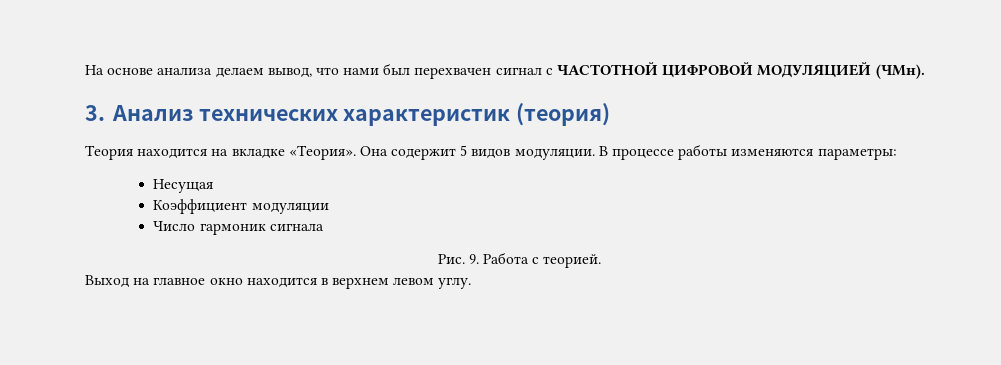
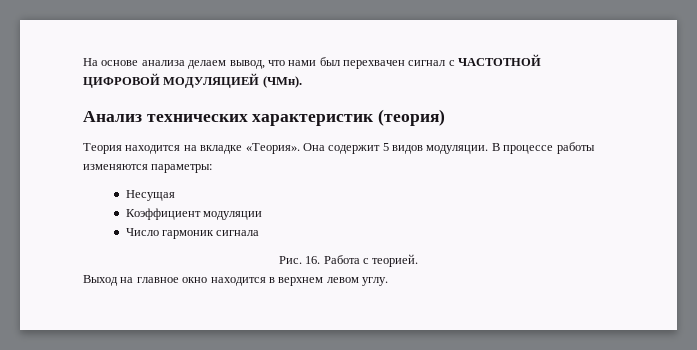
- 3. Анализ технических характеристик (теория)
+ Анализ технических характеристик (теория)
- Рис. 9. Работа с теорией.
+ Рис. 16. Работа с теорией.

